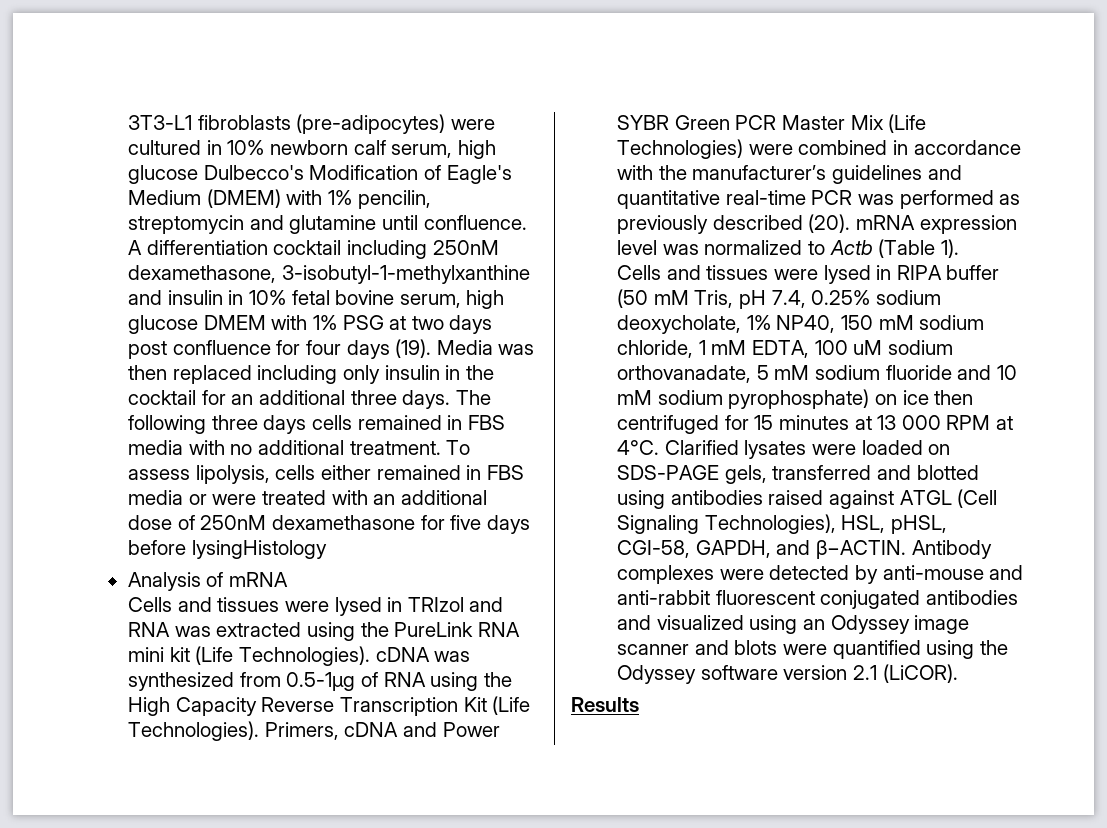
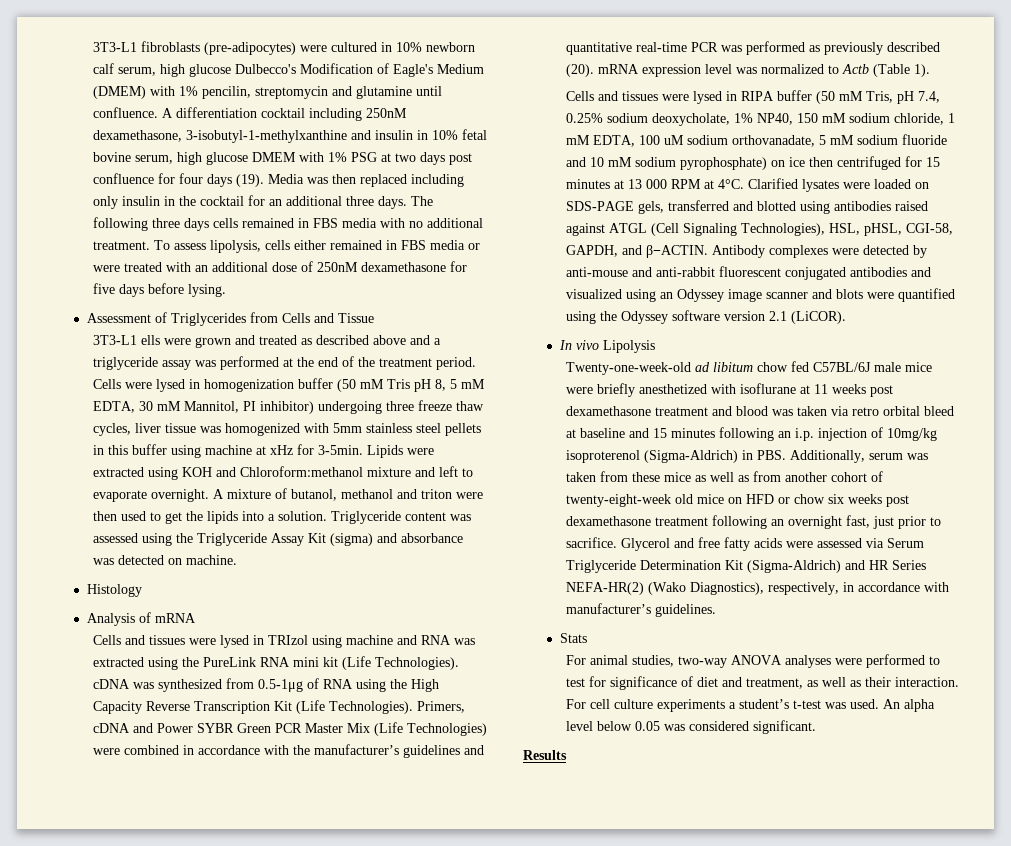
- To assess lipolysis, cells either remained in FBS media or were treated with an additional dose of 250nM dexamethasone for five days before lysingHistology
+ To assess lipolysis, cells either remained in FBS media or were treated with an additional dose of 250nM dexamethasone for five days before lysing.
+ Assessment of Triglycerides from Cells and Tissue
+ 3T3-L1 ells were grown and treated as described above and a triglyceride assay was performed at the end of the treatment period. Cells were lysed in homogenization buffer (50 mM Tris pH 8, 5 mM EDTA, 30 mM Mannitol, PI inhibitor) undergoing three freeze thaw cycles, liver tissue was homogenized with 5mm stainless steel pellets in this buffer using machine at xHz for 3-5min. Lipids were extracted using KOH and Chloroform:methanol mixture and left to evaporate overnight. A mixture of butanol, methanol and triton were then used to get the lipids into a solution. Triglyceride content was assessed using the Triglyceride Assay Kit (sigma) and absorbance was detected on machine.
+ Histology
- Cells and tissues were lysed in TRIzol and RNA was extracted using the PureLink RNA mini kit (Life Technologies). cDNA was synthesized from 0.5-1μg of RNA using the High Capacity Reverse Transcription Kit (Life Technologies).
+ Cells and tissues were lysed in TRIzol using machine and RNA was extracted using the PureLink RNA mini kit (Life Technologies). cDNA was synthesized from 0.5-1μg of RNA using the High Capacity Reverse Transcription Kit (Life Technologies).
+ In vivo Lipolysis
+ Twenty-one-week-old ad libitum chow fed C57BL/6J male mice were briefly anesthetized with isoflurane at 11 weeks post dexamethasone treatment and blood was taken via retro orbital bleed at baseline and 15 minutes following an i.p. injection of 10mg/kg isoproterenol (Sigma-Aldrich) in PBS. Additionally, serum was taken from these mice as well as from another cohort of twenty-eight-week old mice on HFD or chow six weeks post dexamethasone treatment following an overnight fast, just prior to sacrifice. Glycerol and free fatty acids were assessed via Serum Triglyceride Determination Kit (Sigma-Aldrich) and HR Series NEFA-HR(2) (Wako Diagnostics), respectively, in accordance with manufacturer’s guidelines.
+ Stats
+ For animal studies, two-way ANOVA analyses were performed to test for significance of diet and treatment, as well as their interaction. For cell culture experiments a student’s t-test was used. An alpha level below 0.05 was considered significant.

